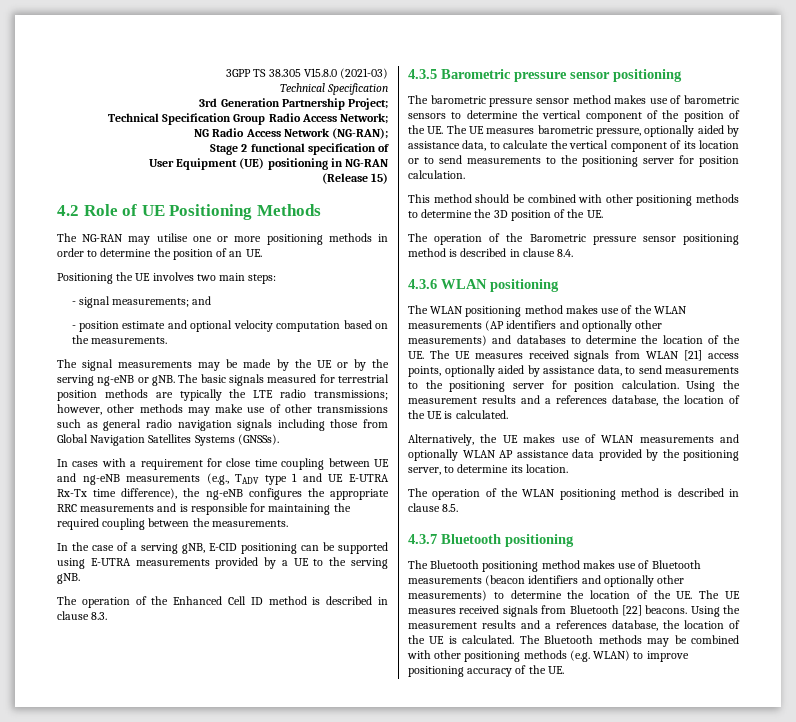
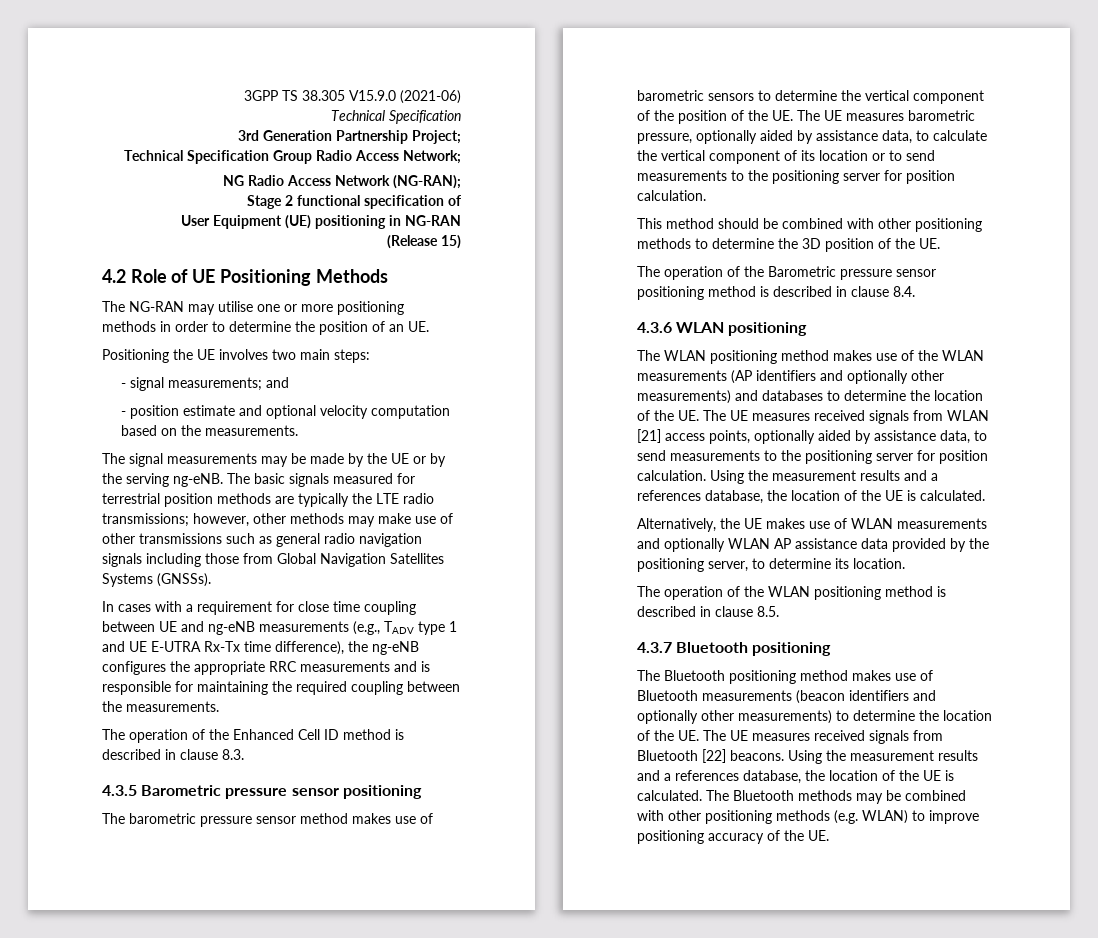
- 3GPP TS 38.305 V15.8.0 (2021-03)
+ 3GPP TS 38.305 V15.9.0 (2021-06)
- The signal measurements may be made by the UE or by the serving ng-eNB or gNB.
+ The signal measurements may be made by the UE or by the serving ng-eNB.
- In the case of a serving gNB, E-CID positioning can be supported using E-UTRA measurements provided by a UE to the serving gNB.

